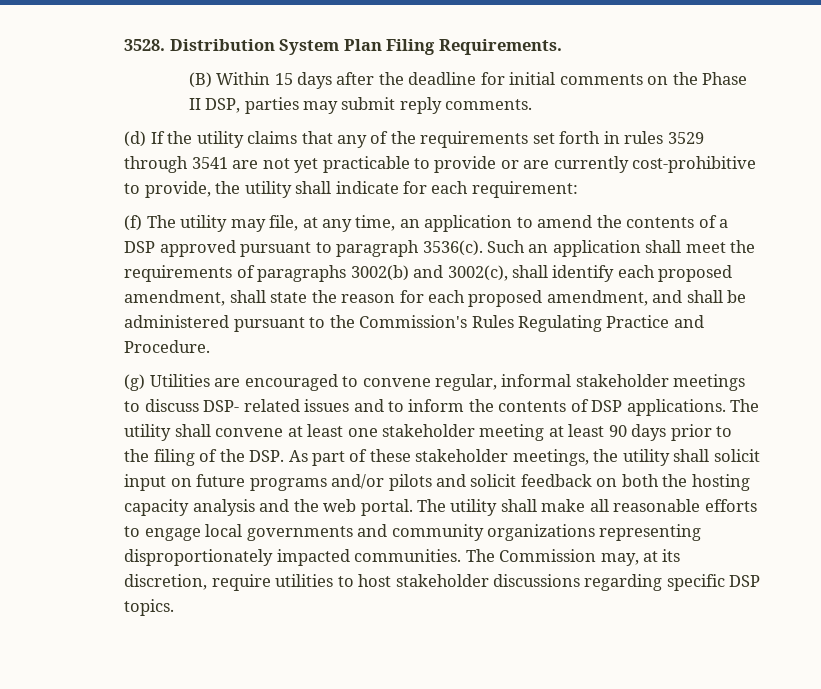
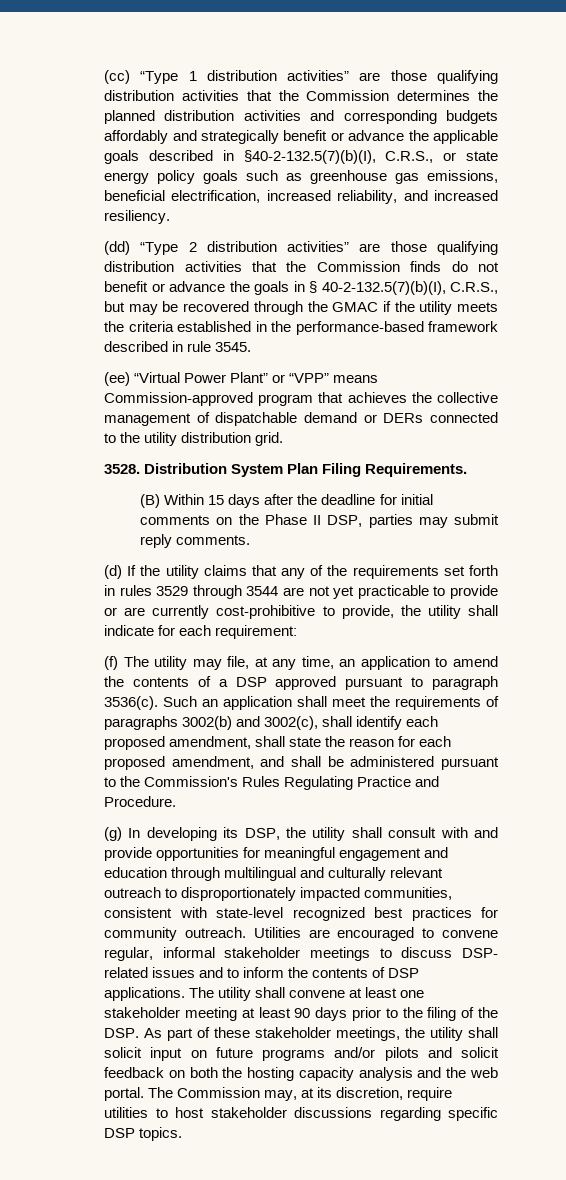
+ (cc) “Type 1 distribution activities” are those qualifying distribution activities that the Commission determines the planned distribution activities and corresponding budgets affordably and strategically benefit or advance the applicable goals described in §40-2-132.5(7)(b)(I), C.R.S., or state energy policy goals such as greenhouse gas emissions, beneficial electrification, increased reliability, and increased resiliency.
+ (dd) “Type 2 distribution activities” are those qualifying distribution activities that the Commission finds do not benefit or advance the goals in § 40-2-132.5(7)(b)(I), C.R.S., but may be recovered through the GMAC if the utility meets the criteria established in the performance-based framework described in rule 3545.
+ (ee) “Virtual Power Plant” or “VPP” means Commission-approved program that achieves the collective management of dispatchable demand or DERs connected to the utility distribution grid.
- (d) If the utility claims that any of the requirements set forth in rules 3529 through 3541 are not yet practicable to provide or are currently cost-prohibitive to provide, the utility shall indicate for each requirement:
+ (d) If the utility claims that any of the requirements set forth in rules 3529 through 3544 are not yet practicable to provide or are currently cost-prohibitive to provide, the utility shall indicate for each requirement:
- (g) Utilities are encouraged to convene regular, informal stakeholder meetings to discuss DSP- related issues and to inform the contents of DSP applications.
+ (g) In developing its DSP, the utility shall consult with and provide opportunities for meaningful engagement and education through multilingual and culturally relevant outreach to disproportionately impacted communities, consistent with state-level recognized best practices for community outreach. Utilities are encouraged to convene regular, informal stakeholder meetings to discuss DSP- related issues and to inform the contents of DSP applications.
- The utility shall make all reasonable efforts to engage local governments and community organizations representing disproportionately impacted communities. The Commission may, at its discretion, require utilities to host stakeholder discussions regarding specific DSP topics.
+ The Commission may, at its discretion, require utilities to host stakeholder discussions regarding specific DSP topics.

